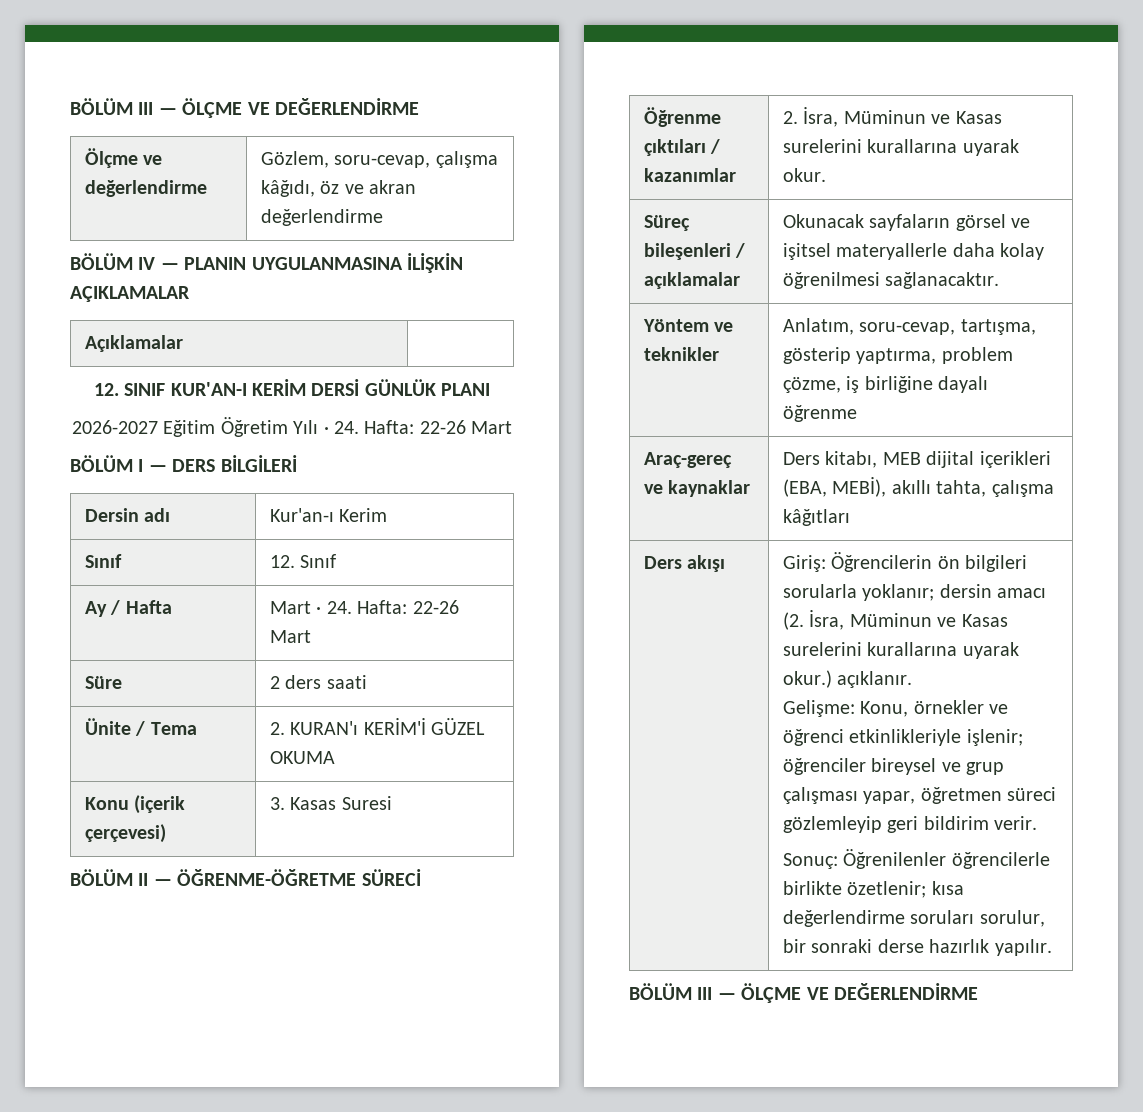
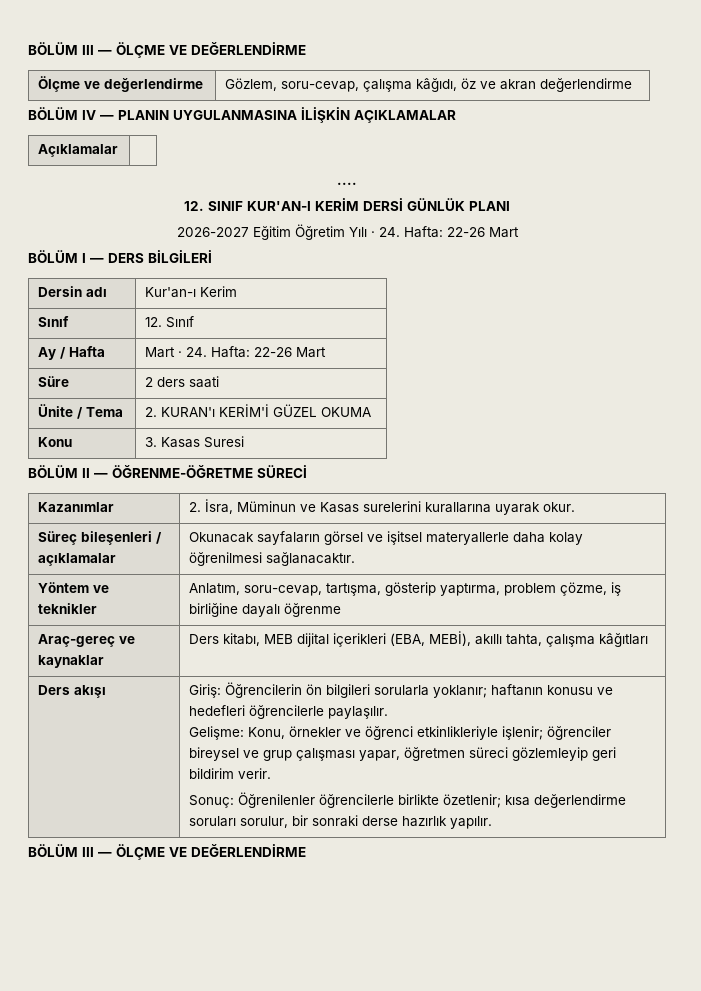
+ ....
- Konu (içerik çerçevesi) | 3. Kasas Suresi
+ Konu | 3. Kasas Suresi
- Öğrenme çıktıları / kazanımlar | 2. İsra, Müminun ve Kasas surelerini kurallarına uyarak okur.
+ Kazanımlar | 2. İsra, Müminun ve Kasas surelerini kurallarına uyarak okur.
- Giriş: Öğrencilerin ön bilgileri sorularla yoklanır; dersin amacı (2. İsra, Müminun ve Kasas surelerini kurallarına uyarak okur.) açıklanır.
+ Giriş: Öğrencilerin ön bilgileri sorularla yoklanır; haftanın konusu ve hedefleri öğrencilerle paylaşılır.

